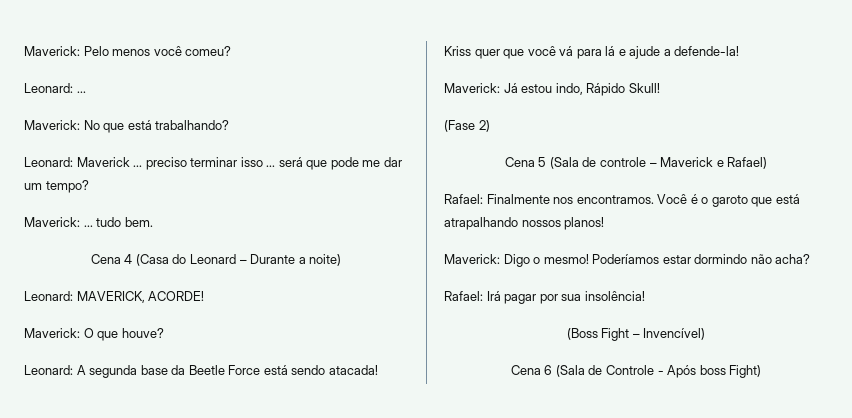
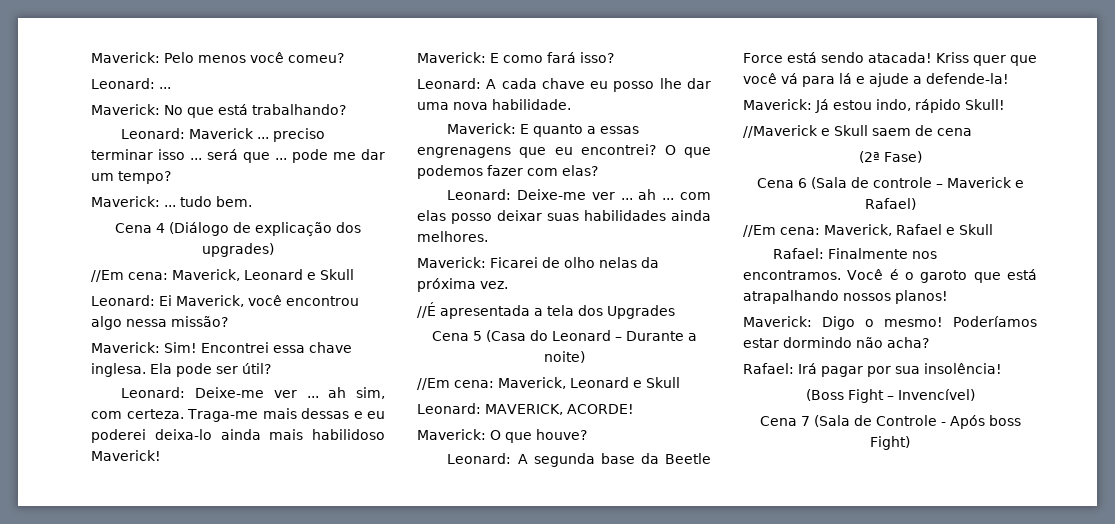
- Leonard: Maverick ... preciso terminar isso ... será que pode me dar um tempo?
+ Leonard: Maverick ... preciso terminar isso ... será que ... pode me dar um tempo?
- Cena 4 (Casa do Leonard – Durante a noite)
+ Cena 4 (Diálogo de explicação dos upgrades)
+ //Em cena: Maverick, Leonard e Skull
+ Leonard: Ei Maverick, você encontrou algo nessa missão?
+ Maverick: Sim! Encontrei essa chave inglesa. Ela pode ser útil?
+ Leonard: Deixe-me ver ... ah sim, com certeza. Traga-me mais dessas e eu poderei deixa-lo ainda mais habilidoso Maverick!
+ Maverick: E como fará isso?
+ Leonard: A cada chave eu posso lhe dar uma nova habilidade.
+ Maverick: E quanto a essas engrenagens que eu encontrei? O que podemos fazer com elas?
+ Leonard: Deixe-me ver ... ah ... com elas posso deixar suas habilidades ainda melhores.
+ Maverick: Ficarei de olho nelas da próxima vez.
+ //É apresentada a tela dos Upgrades
+ Cena 5 (Casa do Leonard – Durante a noite)
+ //Em cena: Maverick, Leonard e Skull
- Maverick: Já estou indo, Rápido Skull!
+ Maverick: Já estou indo, rápido Skull!
- (Fase 2)
- Cena 5 (Sala de controle – Maverick e Rafael)
+ //Maverick e Skull saem de cena
+ (2ª Fase)
+ Cena 6 (Sala de controle – Maverick e Rafael)
+ //Em cena: Maverick, Rafael e Skull
- Cena 6 (Sala de Controle - Após boss Fight)
+ Cena 7 (Sala de Controle - Após boss Fight)

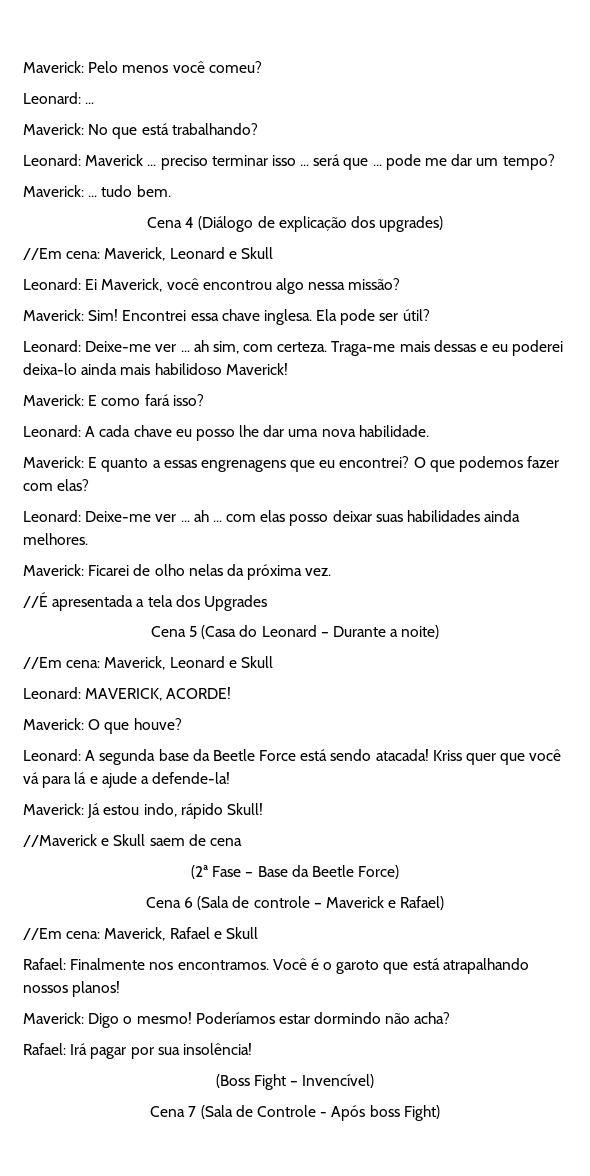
- (2ª Fase)
+ (2ª Fase – Base da Beetle Force)

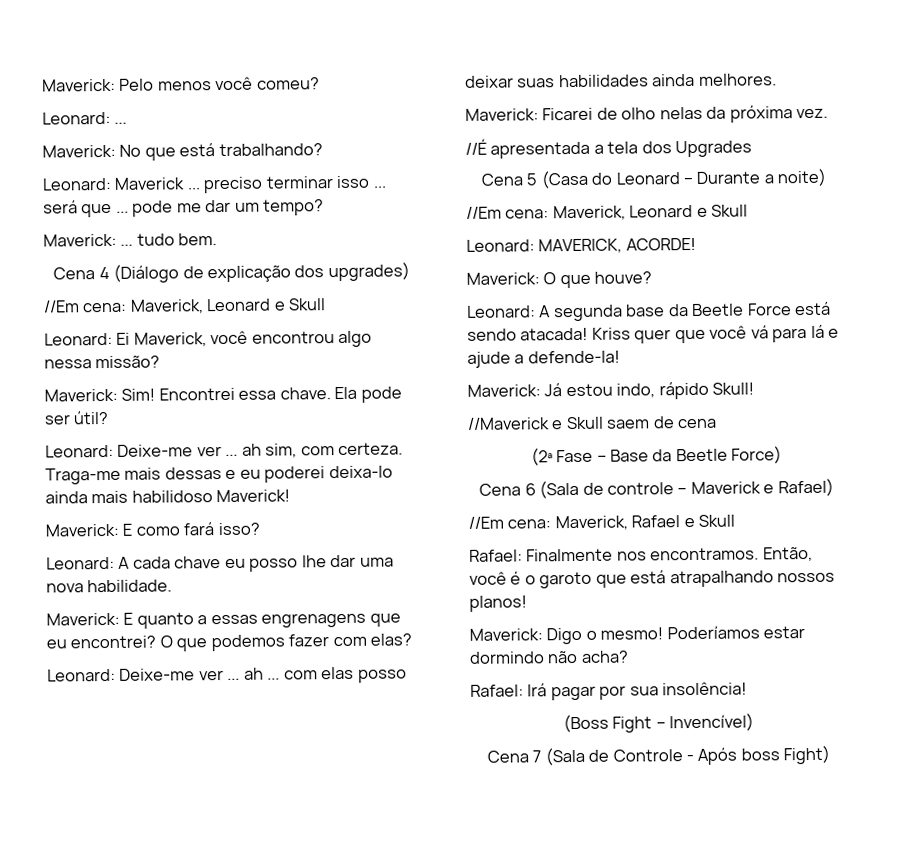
- Encontrei essa chave inglesa.
+ Encontrei essa chave.
- Você é o garoto que está atrapalhando nossos planos!
+ Então, você é o garoto que está atrapalhando nossos planos!

